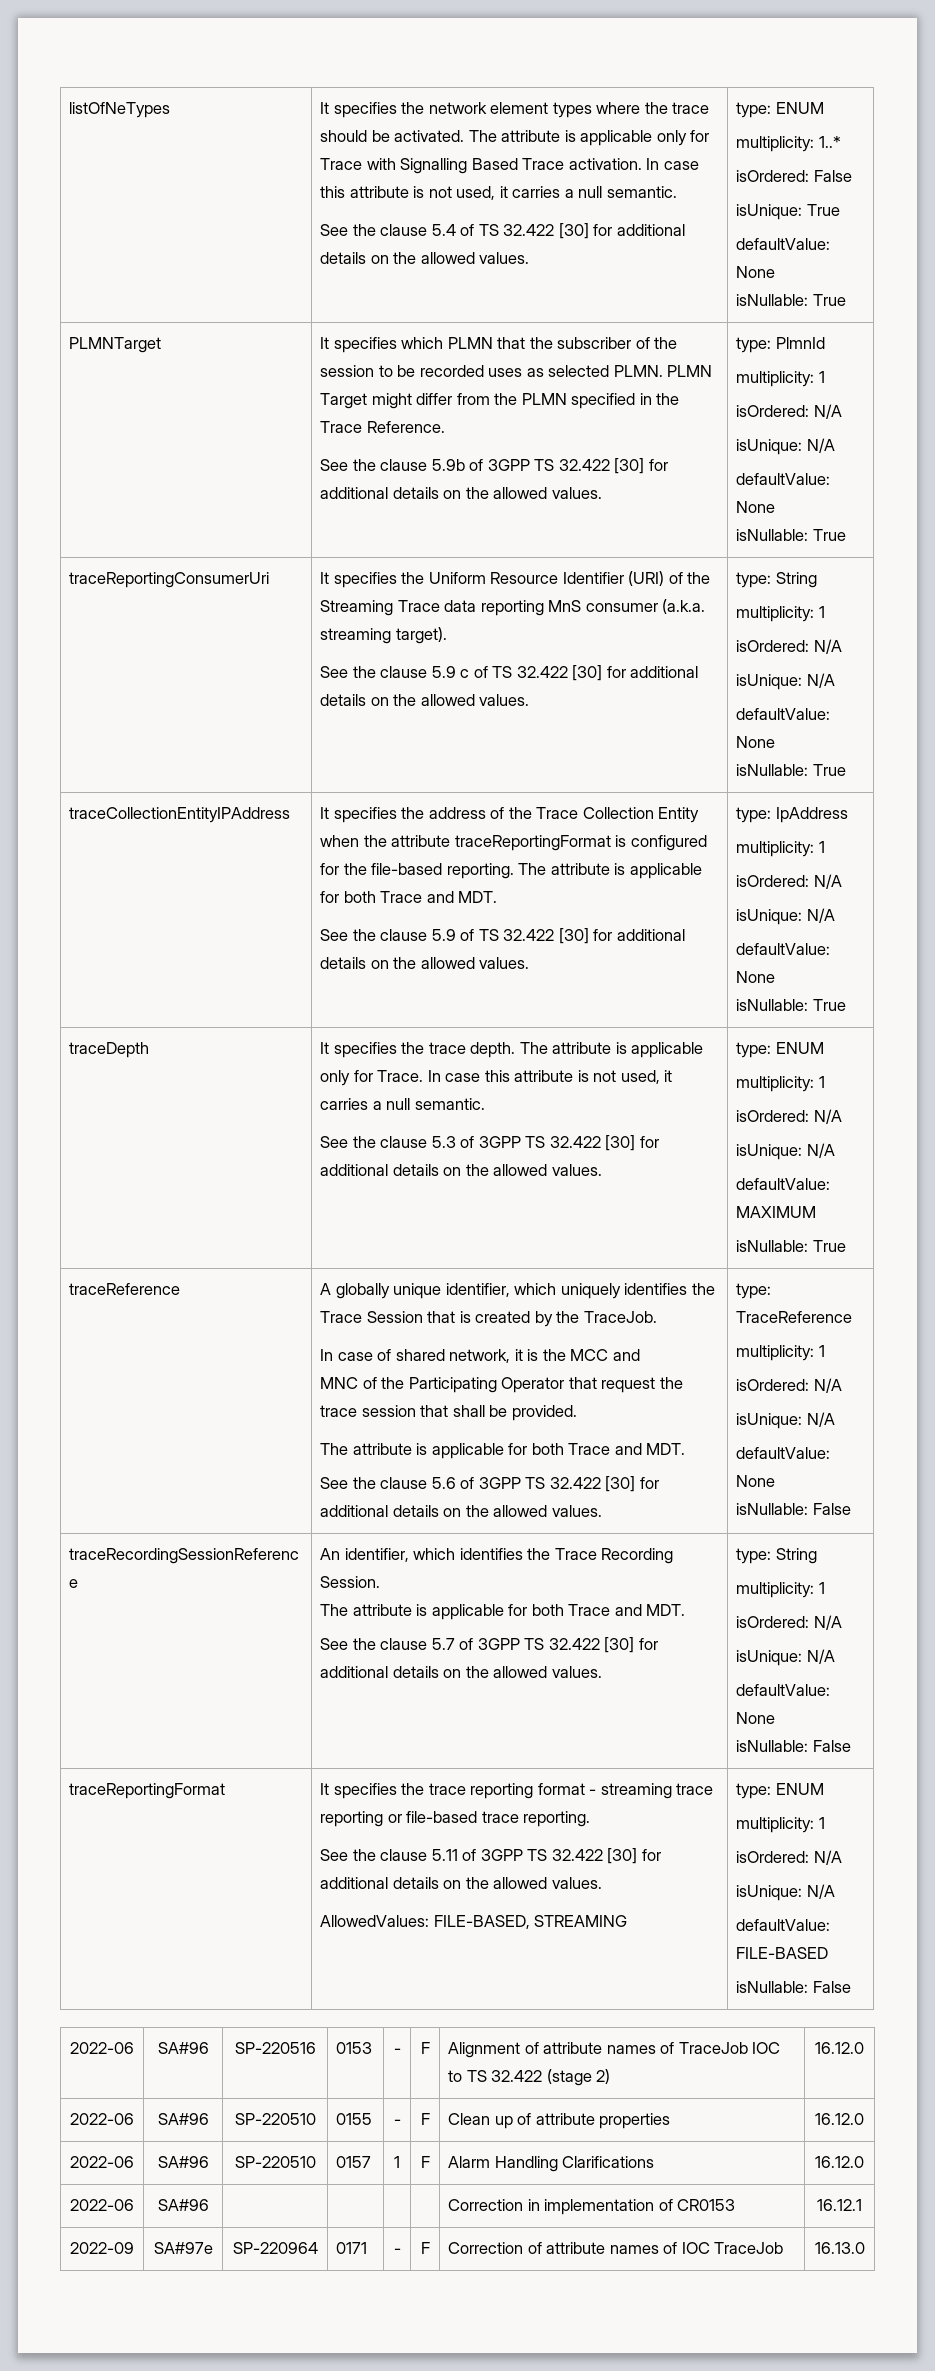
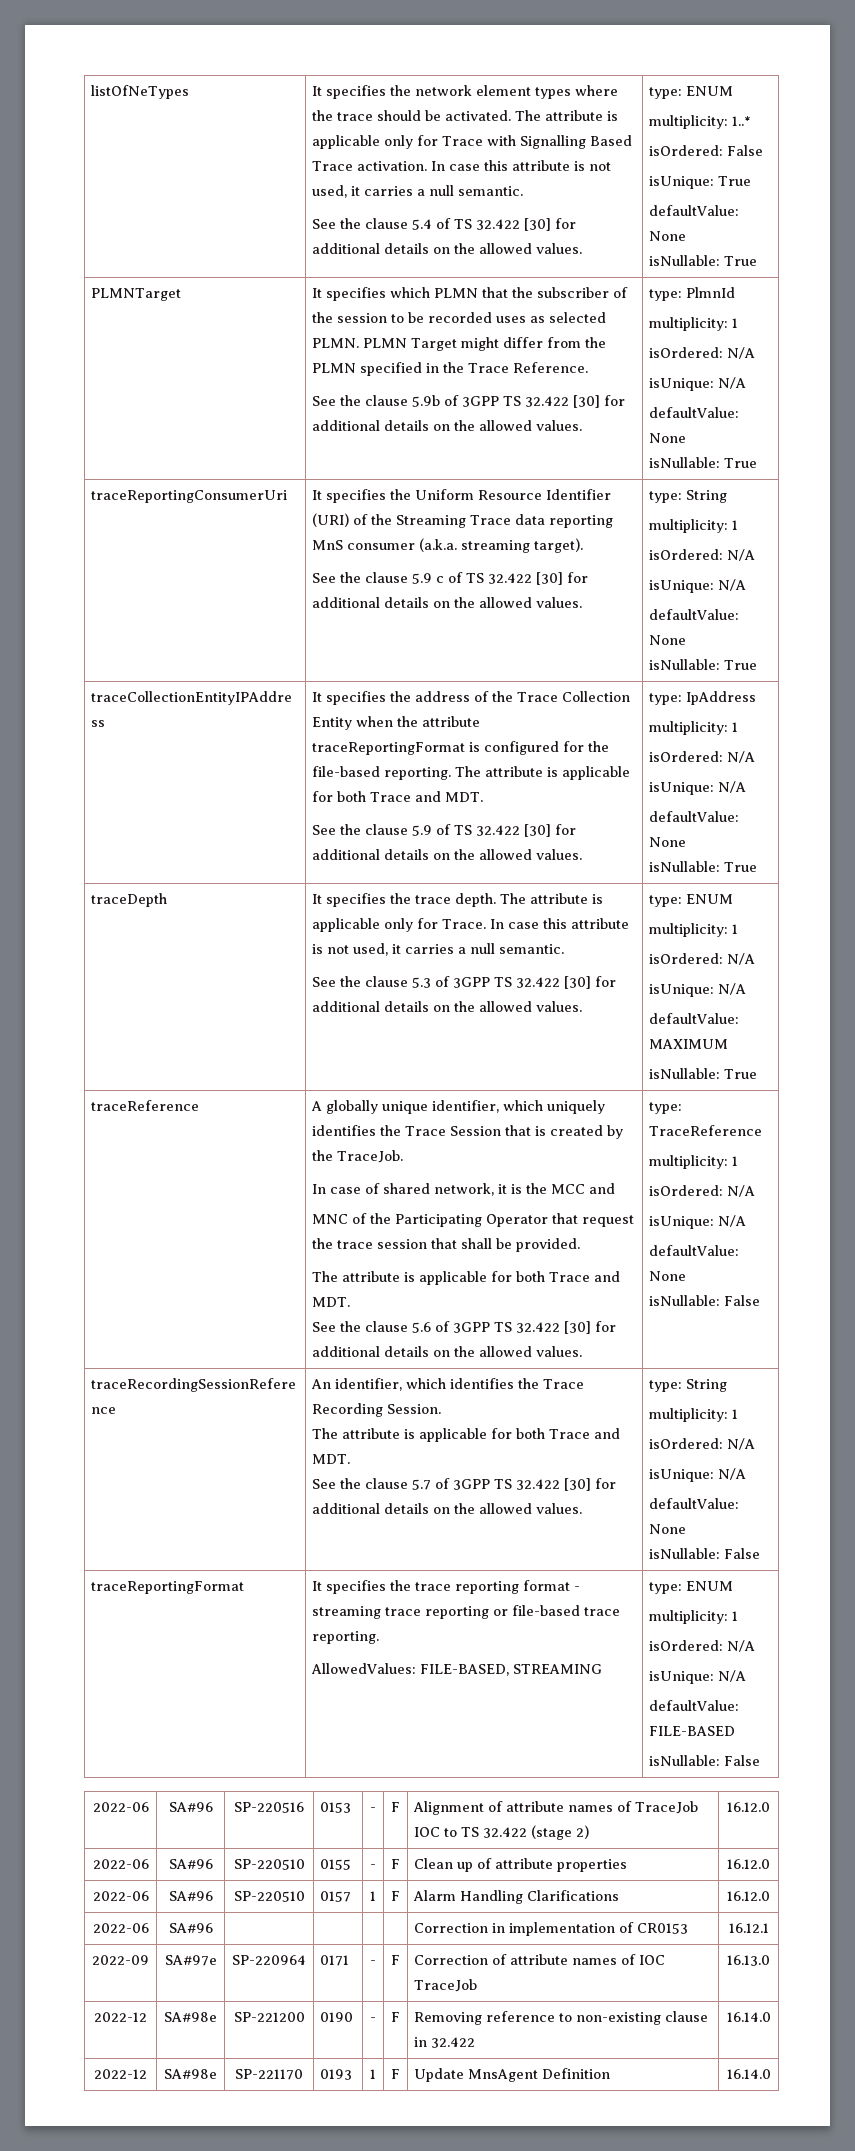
- See the clause 5.11 of 3GPP TS 32.422 [30] for additional details on the allowed values.
+ 2022-12 | SA#98e | SP-221200 | 0190 | - | F | Removing reference to non-existing clause in 32.422 | 16.14.0
+ 2022-12 | SA#98e | SP-221170 | 0193 | 1 | F | Update MnsAgent Definition | 16.14.0

